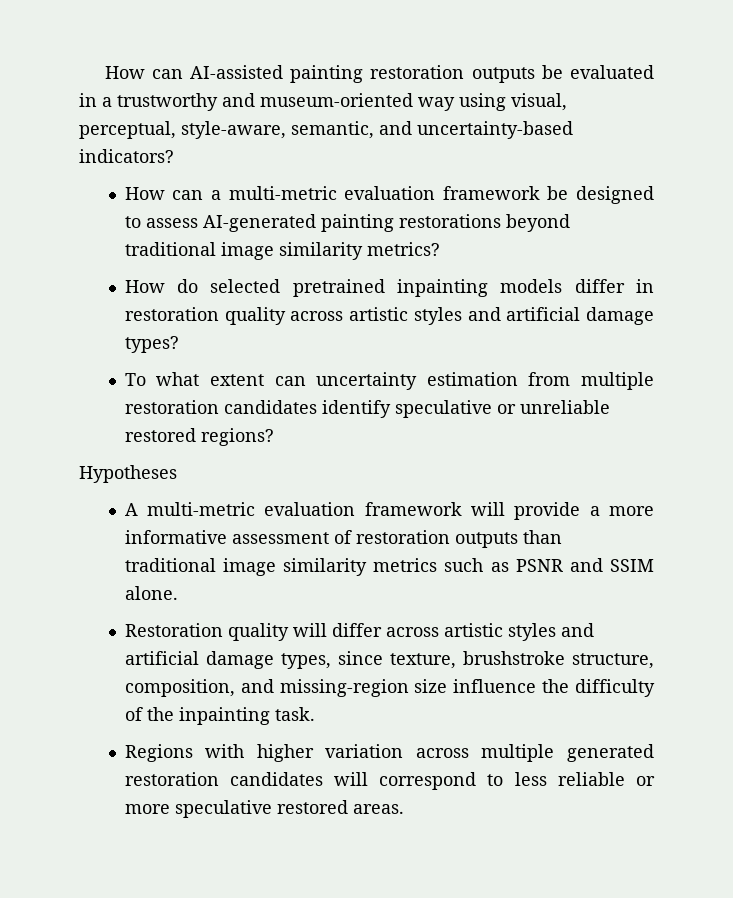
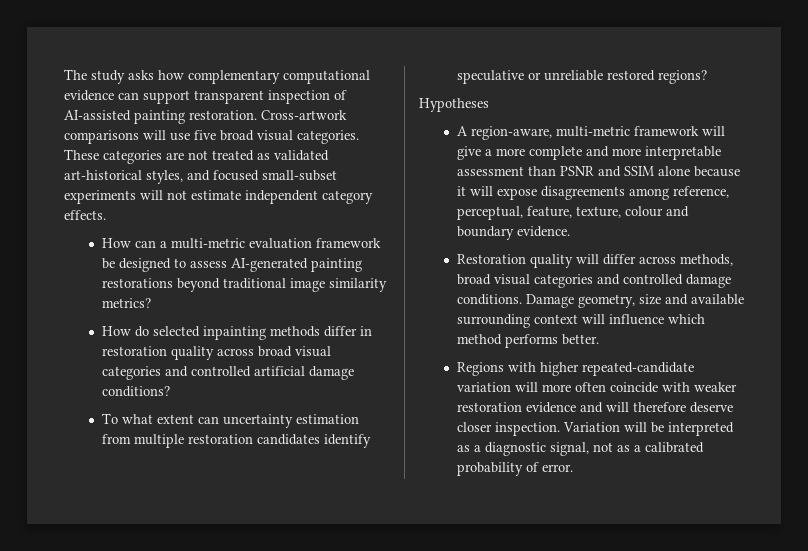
- How can AI-assisted painting restoration outputs be evaluated in a trustworthy and museum-oriented way using visual, perceptual, style-aware, semantic, and uncertainty-based indicators?
+ The study asks how complementary computational evidence can support transparent inspection of AI-assisted painting restoration. Cross-artwork comparisons will use five broad visual categories. These categories are not treated as validated art-historical styles, and focused small-subset experiments will not estimate independent category effects.
- How do selected pretrained inpainting models differ in restoration quality across artistic styles and artificial damage types?
+ How do selected inpainting methods differ in restoration quality across broad visual categories and controlled artificial damage conditions?
- A multi-metric evaluation framework will provide a more informative assessment of restoration outputs than traditional image similarity metrics such as PSNR and SSIM alone.
+ A region-aware, multi-metric framework will give a more complete and more interpretable assessment than PSNR and SSIM alone because it will expose disagreements among reference, perceptual, feature, texture, colour and boundary evidence.
- Restoration quality will differ across artistic styles and artificial damage types, since texture, brushstroke structure, composition, and missing-region size influence the difficulty of the inpainting task.
- Regions with higher variation across multiple generated restoration candidates will correspond to less reliable or more speculative restored areas.
+ Restoration quality will differ across methods, broad visual categories and controlled damage conditions. Damage geometry, size and available surrounding context will influence which method performs better.
+ Regions with higher repeated-candidate variation will more often coincide with weaker restoration evidence and will therefore deserve closer inspection. Variation will be interpreted as a diagnostic signal, not as a calibrated probability of error.

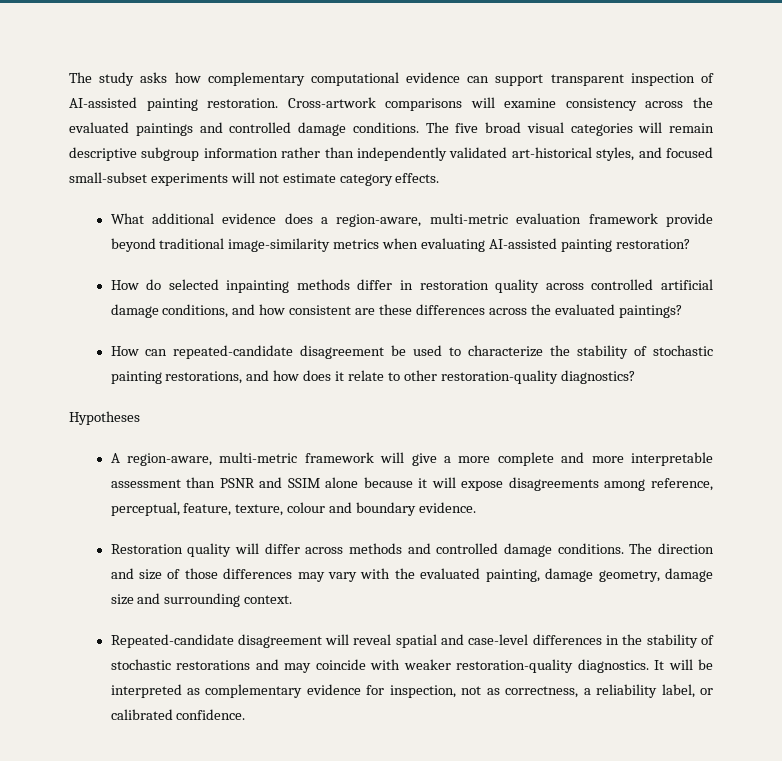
- Cross-artwork comparisons will use five broad visual categories. These categories are not treated as validated art-historical styles, and focused small-subset experiments will not estimate independent category effects.
+ Cross-artwork comparisons will examine consistency across the evaluated paintings and controlled damage conditions. The five broad visual categories will remain descriptive subgroup information rather than independently validated art-historical styles, and focused small-subset experiments will not estimate category effects.
- How can a multi-metric evaluation framework be designed to assess AI-generated painting restorations beyond traditional image similarity metrics?
+ What additional evidence does a region-aware, multi-metric evaluation framework provide beyond traditional image-similarity metrics when evaluating AI-assisted painting restoration?
- How do selected inpainting methods differ in restoration quality across broad visual categories and controlled artificial damage conditions?
- To what extent can uncertainty estimation from multiple restoration candidates identify speculative or unreliable restored regions?
+ How do selected inpainting methods differ in restoration quality across controlled artificial damage conditions, and how consistent are these differences across the evaluated paintings?
+ How can repeated-candidate disagreement be used to characterize the stability of stochastic painting restorations, and how does it relate to other restoration-quality diagnostics?
- Restoration quality will differ across methods, broad visual categories and controlled damage conditions. Damage geometry, size and available surrounding context will influence which method performs better.
- Regions with higher repeated-candidate variation will more often coincide with weaker restoration evidence and will therefore deserve closer inspection. Variation will be interpreted as a diagnostic signal, not as a calibrated probability of error.
+ Restoration quality will differ across methods and controlled damage conditions. The direction and size of those differences may vary with the evaluated painting, damage geometry, damage size and surrounding context.
+ Repeated-candidate disagreement will reveal spatial and case-level differences in the stability of stochastic restorations and may coincide with weaker restoration-quality diagnostics. It will be interpreted as complementary evidence for inspection, not as correctness, a reliability label, or calibrated confidence.

